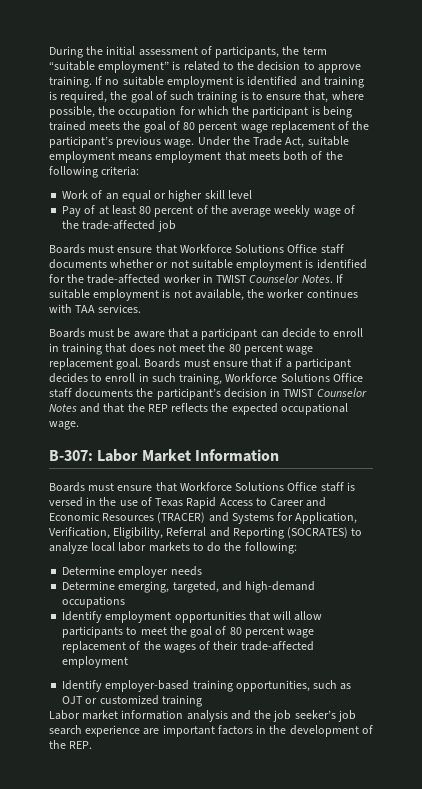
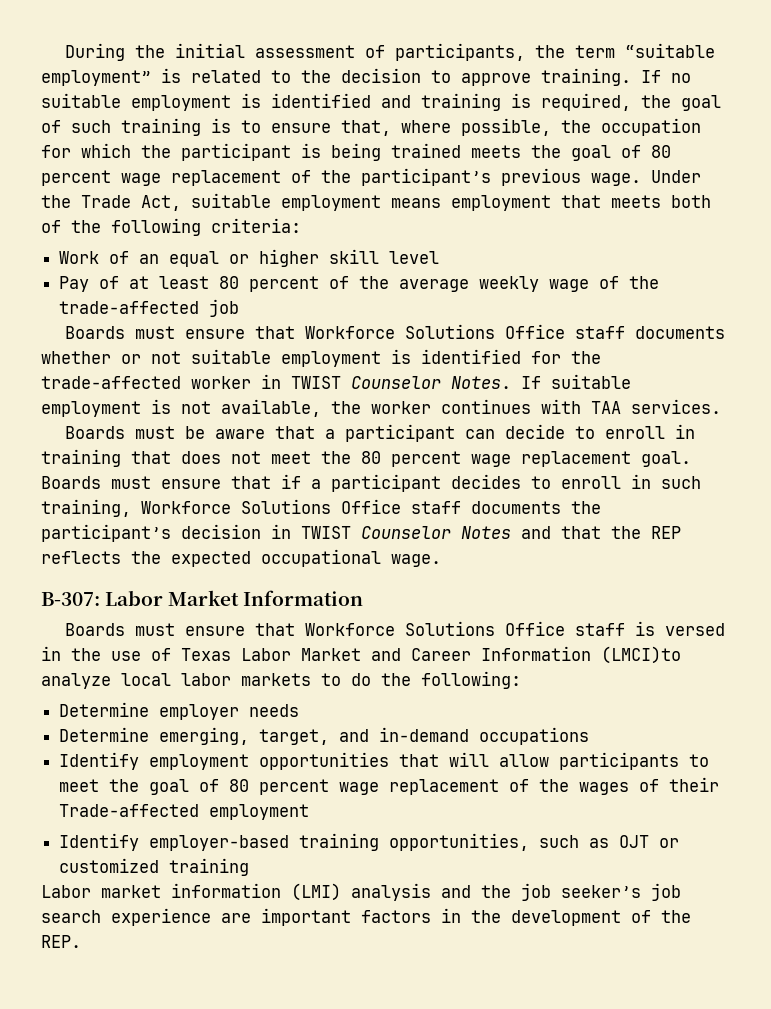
- Boards must ensure that Workforce Solutions Office staff is versed in the use of Texas Rapid Access to Career and Economic Resources (TRACER) and Systems for Application, Verification, Eligibility, Referral and Reporting (SOCRATES) to analyze local labor markets to do the following:
+ Boards must ensure that Workforce Solutions Office staff is versed in the use of Texas Labor Market and Career Information (LMCI)to analyze local labor markets to do the following:
- Determine emerging, targeted, and high-demand occupations
+ Determine emerging, target, and in-demand occupations
- Identify employment opportunities that will allow participants to meet the goal of 80 percent wage replacement of the wages of their trade-affected employment
+ Identify employment opportunities that will allow participants to meet the goal of 80 percent wage replacement of the wages of their Trade-affected employment
- Labor market information analysis and the job seeker’s job search experience are important factors in the development of the REP.
+ Labor market information (LMI) analysis and the job seeker’s job search experience are important factors in the development of the REP.

